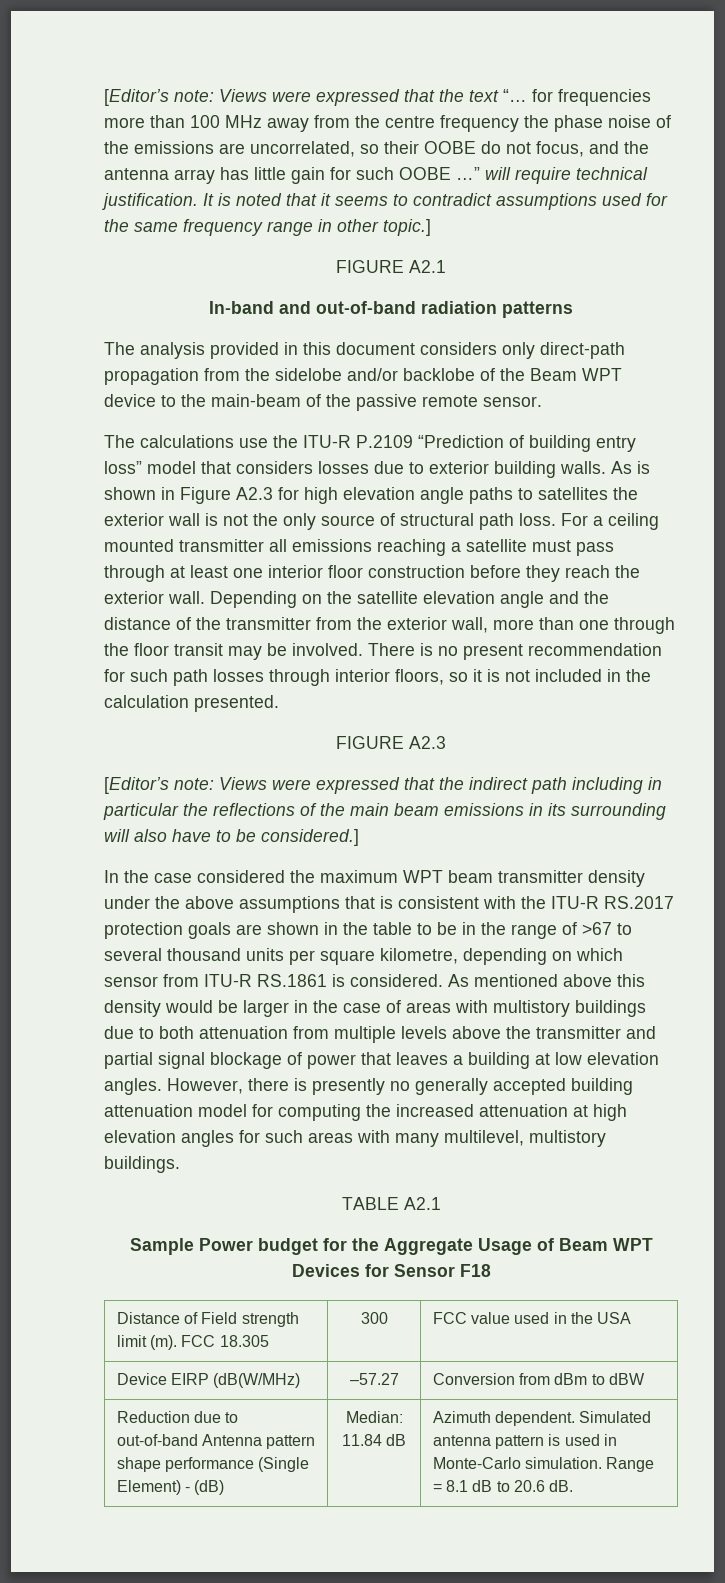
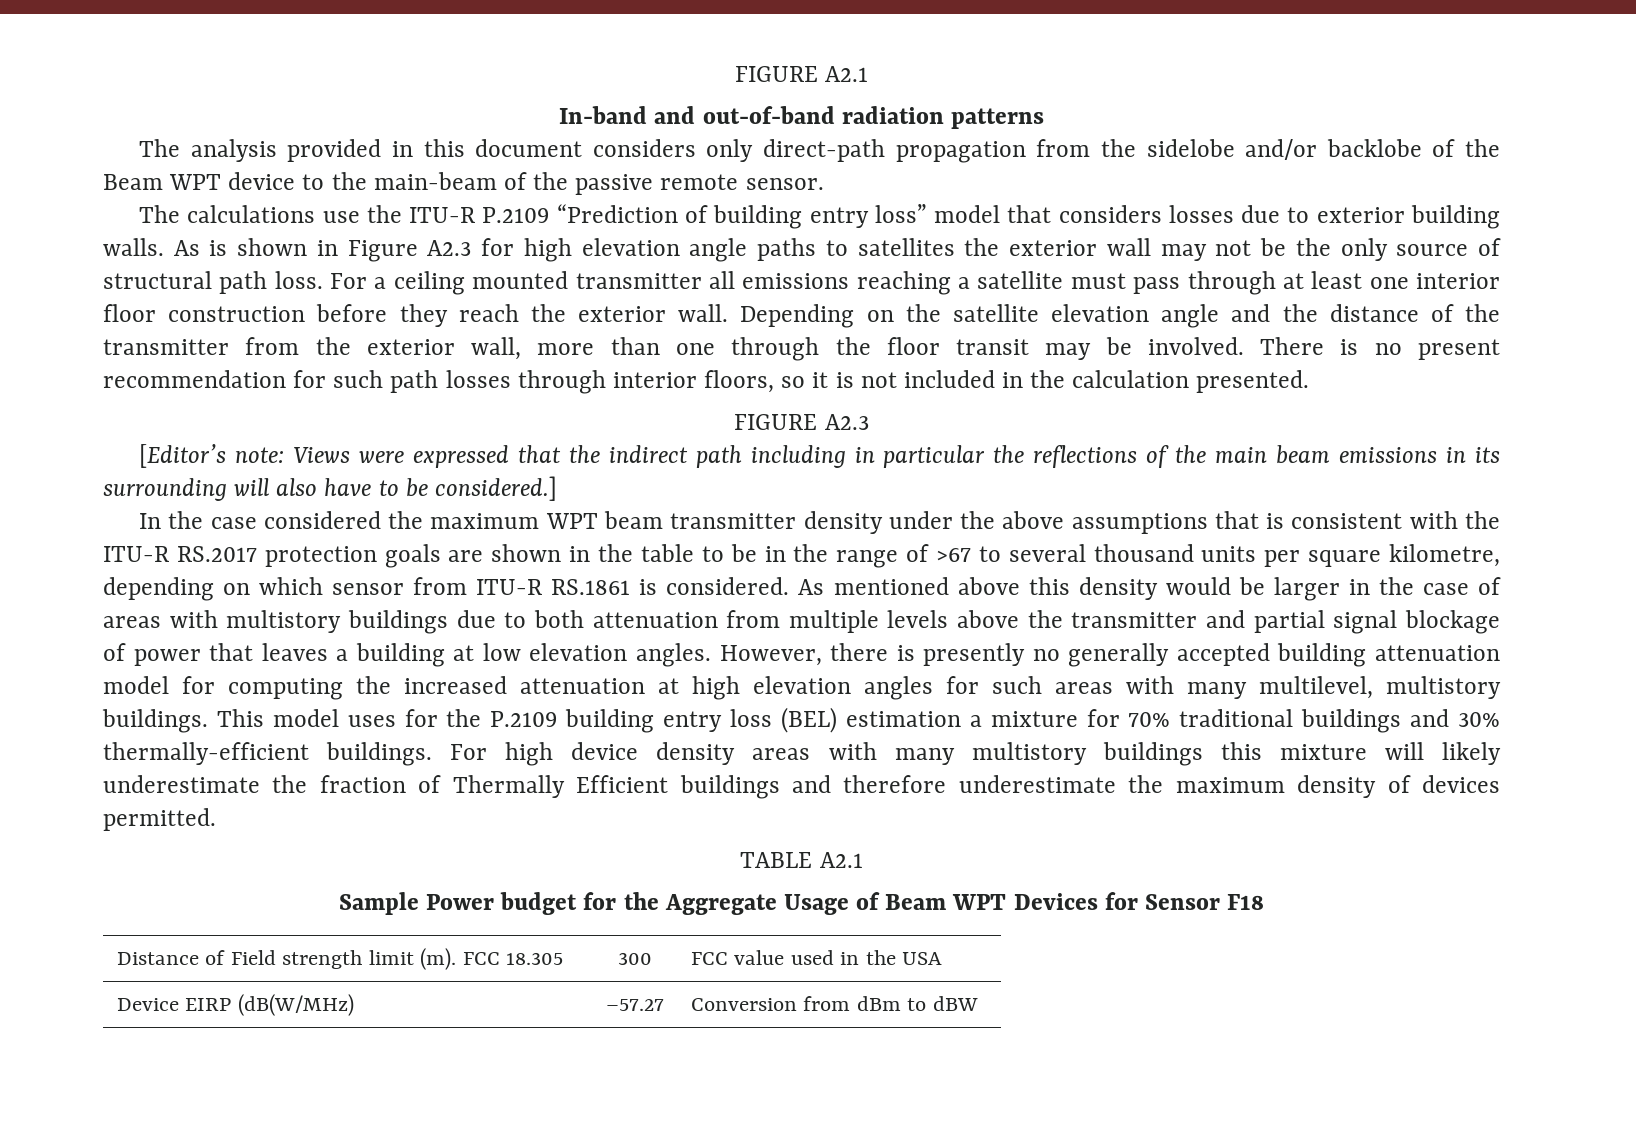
- [Editor’s note: Views were expressed that the text “… for frequencies more than 100 MHz away from the centre frequency the phase noise of the emissions are uncorrelated, so their OOBE do not focus, and the antenna array has little gain for such OOBE …” will require technical justification. It is noted that it seems to contradict assumptions used for the same frequency range in other topic.]
- As is shown in Figure A2.3 for high elevation angle paths to satellites the exterior wall is not the only source of structural path loss.
+ As is shown in Figure A2.3 for high elevation angle paths to satellites the exterior wall may not be the only source of structural path loss.
+ This model uses for the P.2109 building entry loss (BEL) estimation a mixture for 70% traditional buildings and 30% thermally-efficient buildings. For high device density areas with many multistory buildings this mixture will likely underestimate the fraction of Thermally Efficient buildings and therefore underestimate the maximum density of devices permitted.
- Reduction due to out-of-band Antenna pattern shape performance (Single Element) - (dB) | Median: 11.84 dB | Azimuth dependent. Simulated antenna pattern is used in Monte-Carlo simulation. Range = 8.1 dB to 20.6 dB.

